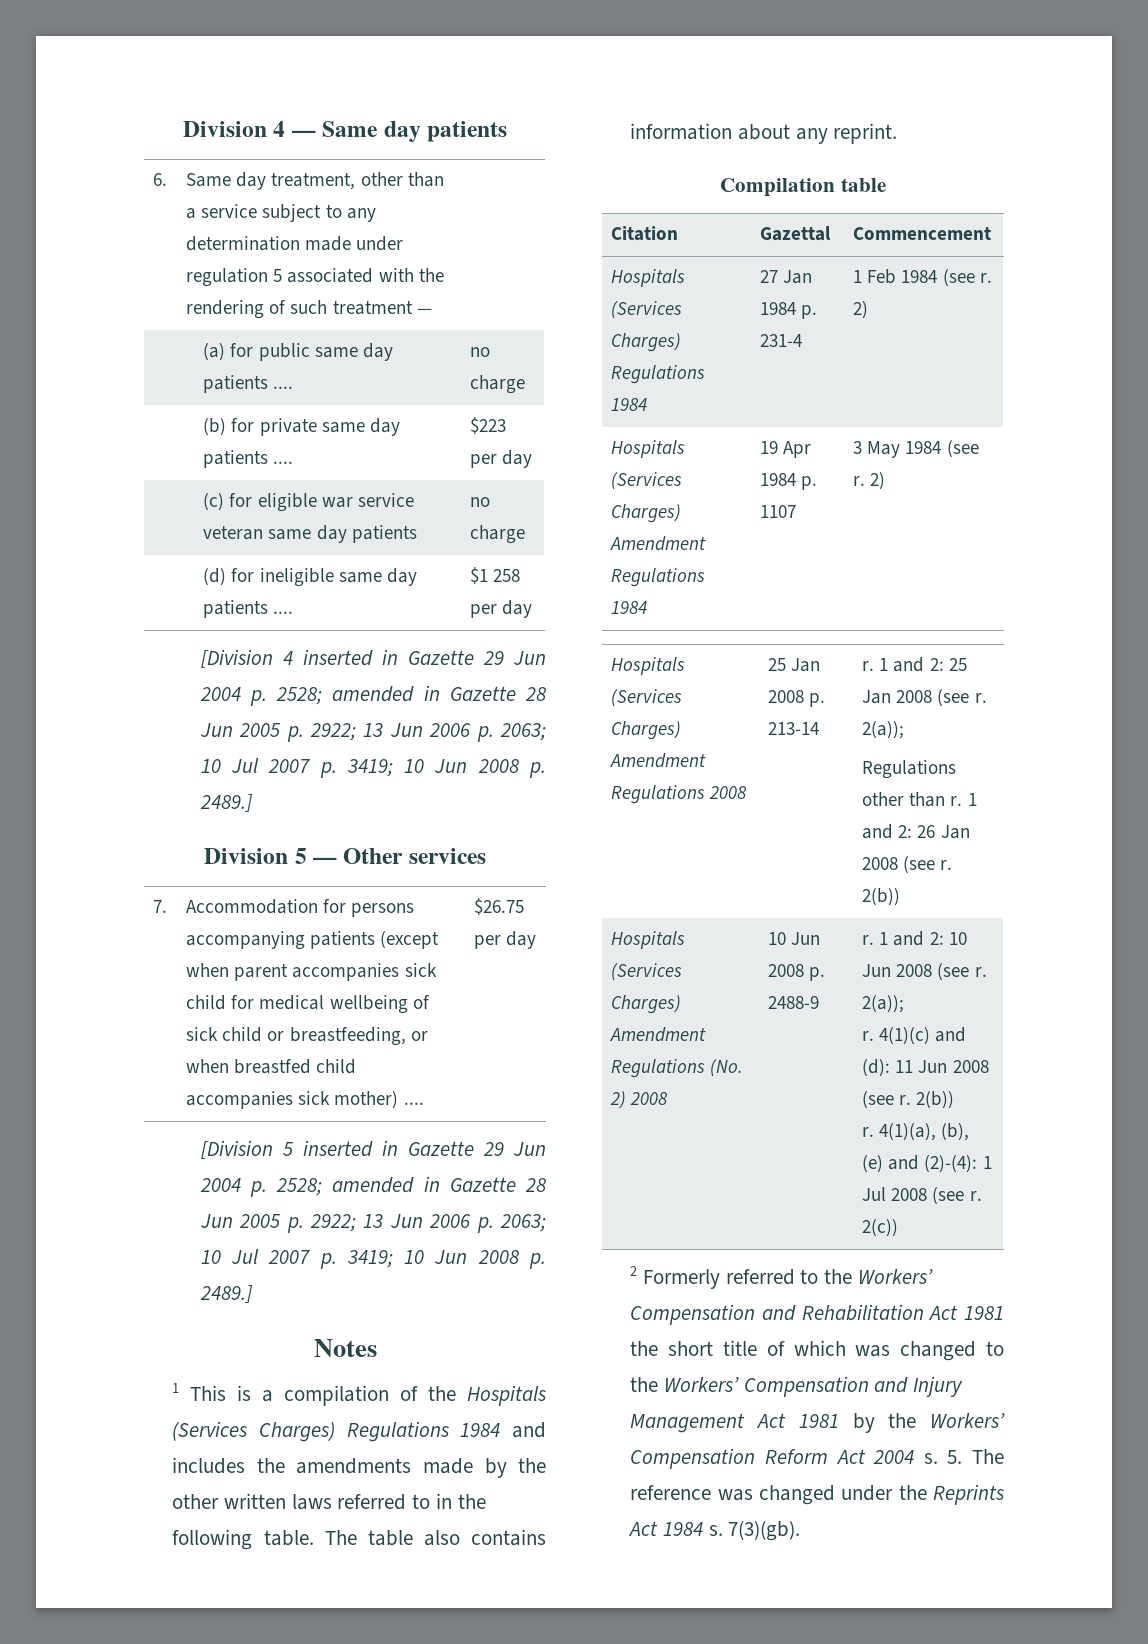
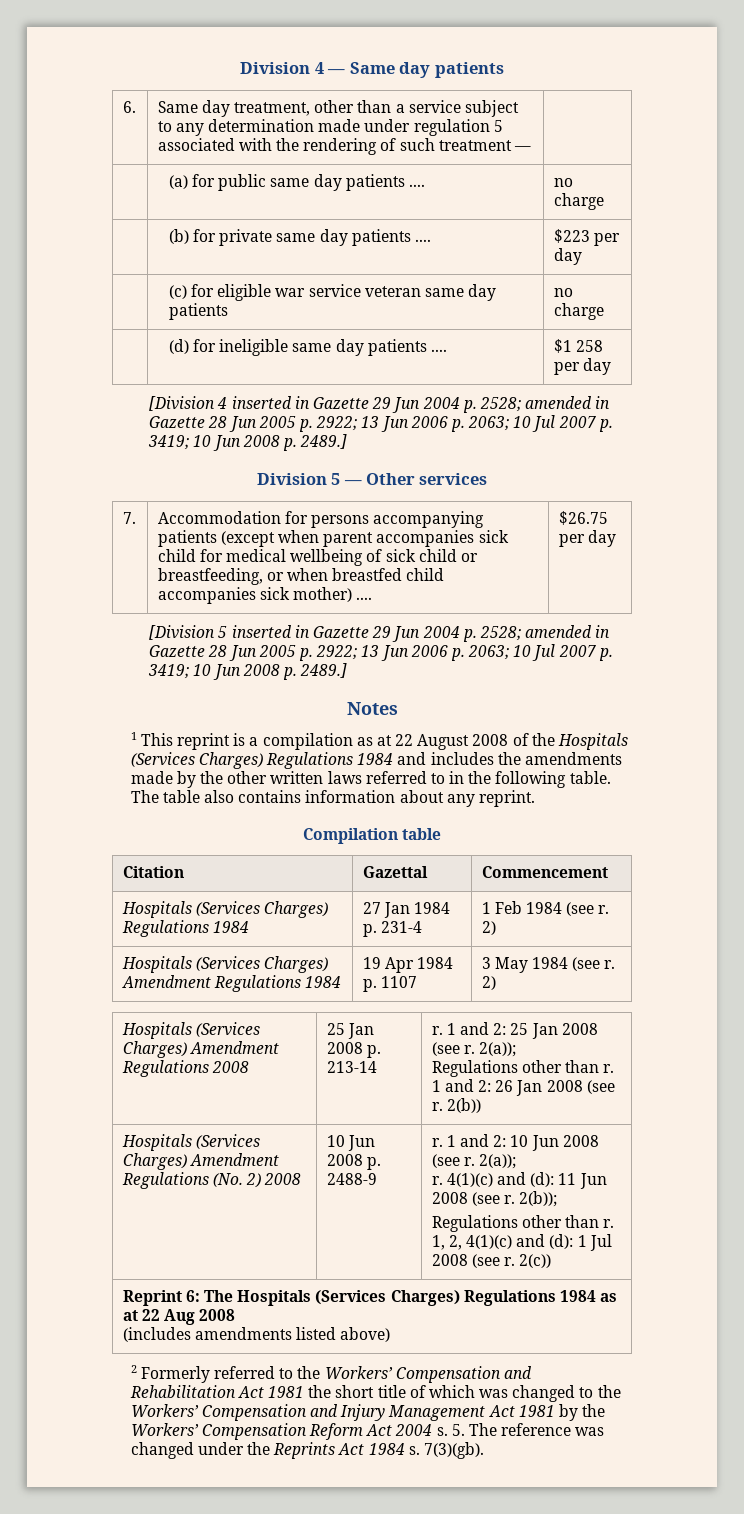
- 1 This is a compilation of the Hospitals (Services Charges) Regulations 1984 and includes the amendments made by the other written laws referred to in the following table.
+ 1 This reprint is a compilation as at 22 August 2008 of the Hospitals (Services Charges) Regulations 1984 and includes the amendments made by the other written laws referred to in the following table.
- 4(1)(c) and (d): 11 Jun 2008 (see r. 2(b))
- r. 4(1)(a), (b), (e) and (2)-(4): 1 Jul 2008 (see r.
+ 4(1)(c) and (d): 11 Jun 2008 (see r. 2(b));
+ Regulations other than r. 1, 2, 4(1)(c) and (d): 1 Jul 2008 (see r.
+ Reprint 6: The Hospitals (Services Charges) Regulations 1984 as at 22 Aug 2008
+ (includes amendments listed above)

